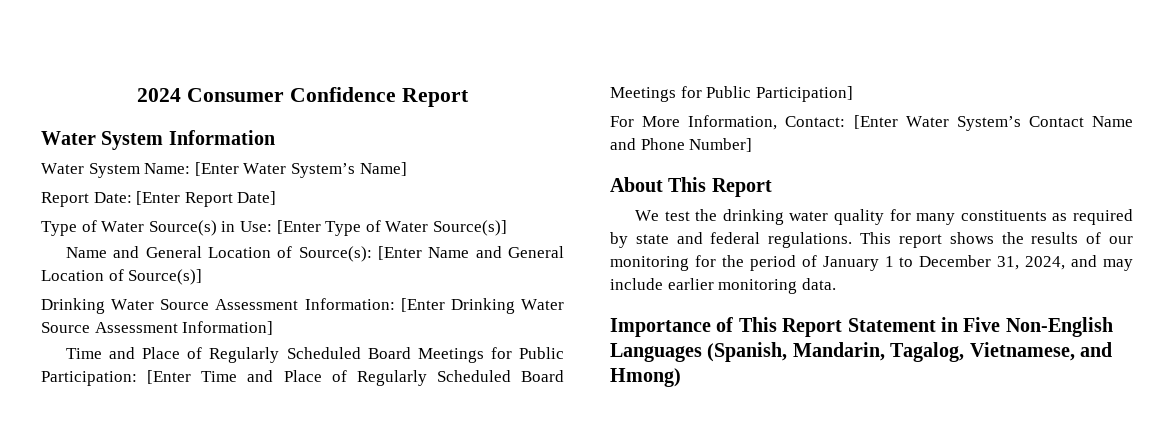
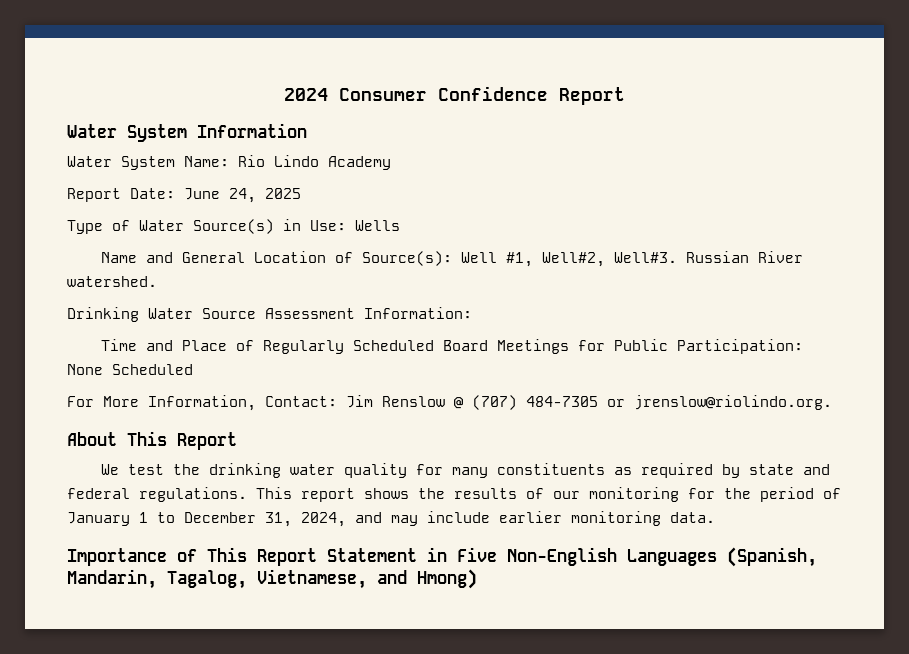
- Water System Name: [Enter Water System’s Name]
+ Water System Name: Rio Lindo Academy
- Report Date: [Enter Report Date]
+ Report Date: June 24, 2025
- Type of Water Source(s) in Use: [Enter Type of Water Source(s)]
+ Type of Water Source(s) in Use: Wells
- Name and General Location of Source(s): [Enter Name and General Location of Source(s)]
+ Name and General Location of Source(s): Well #1, Well#2, Well#3. Russian River watershed.
- Drinking Water Source Assessment Information: [Enter Drinking Water Source Assessment Information]
+ Drinking Water Source Assessment Information:
- Time and Place of Regularly Scheduled Board Meetings for Public Participation: [Enter Time and Place of Regularly Scheduled Board Meetings for Public Participation]
- For More Information, Contact: [Enter Water System’s Contact Name and Phone Number]
+ Time and Place of Regularly Scheduled Board Meetings for Public Participation: None Scheduled
+ For More Information, Contact: Jim Renslow @ (707) 484-7305 or jrenslow@riolindo.org.

